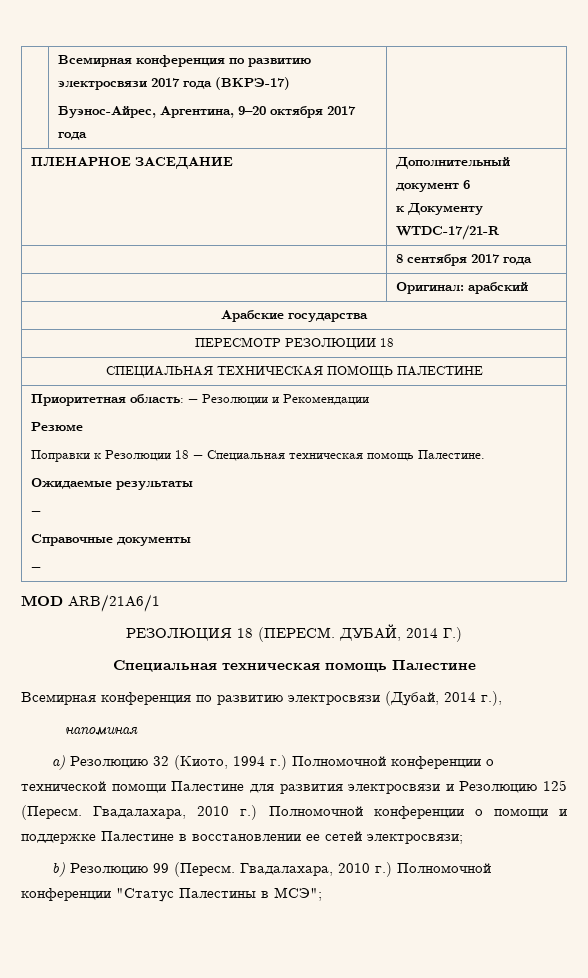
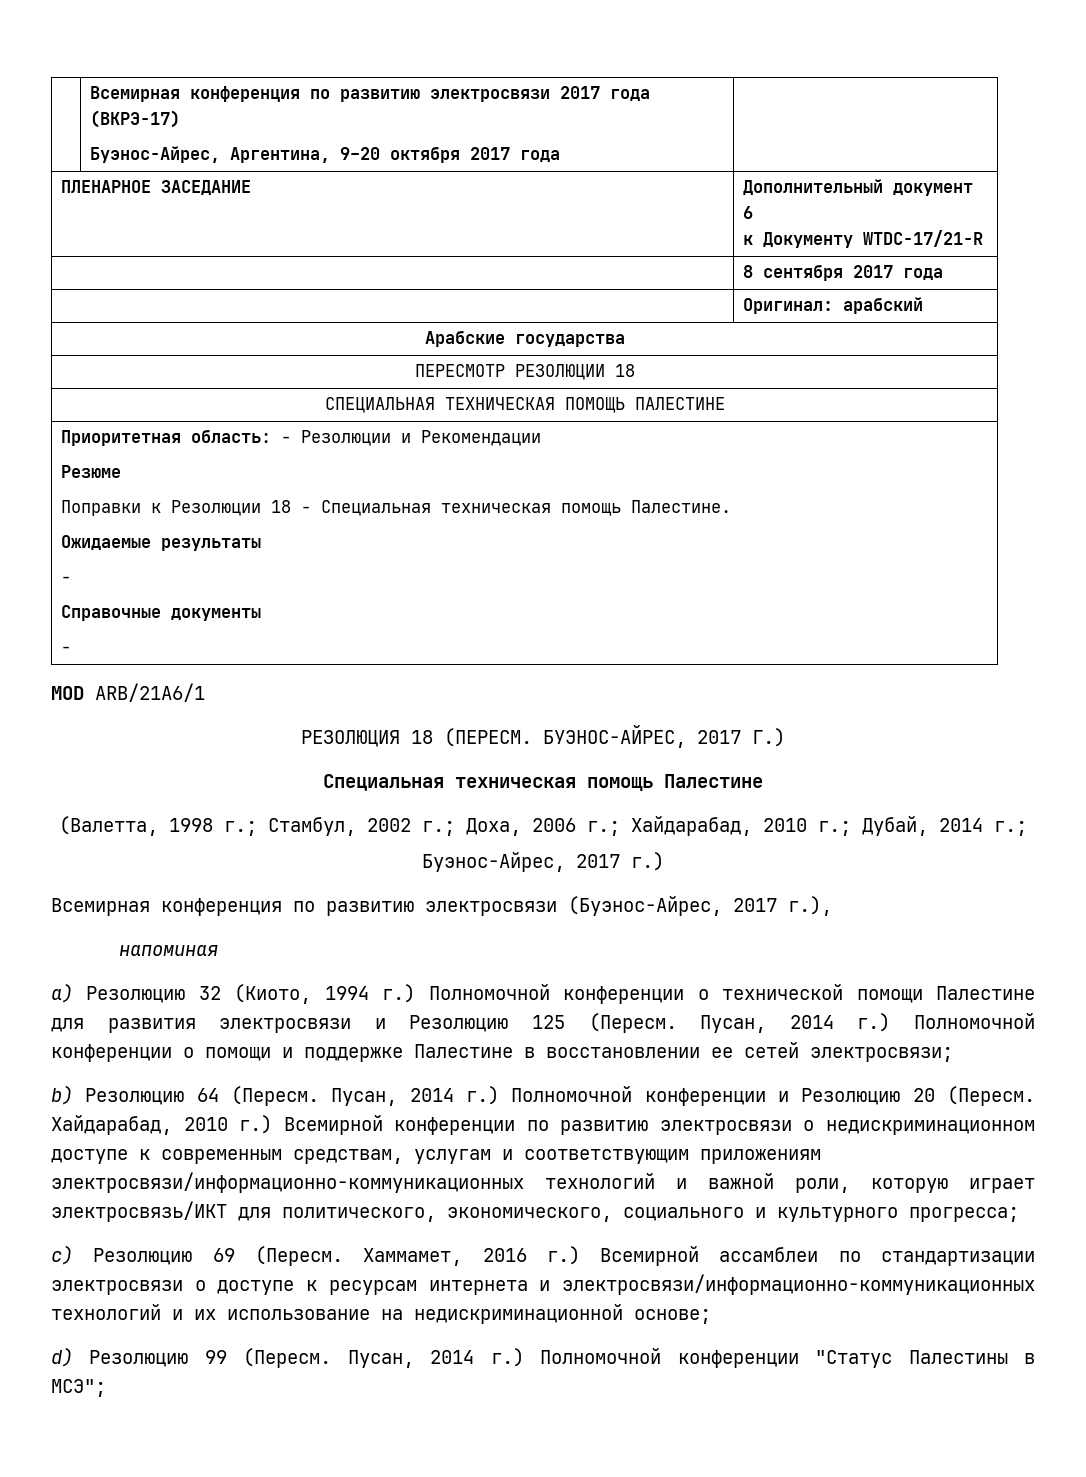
- ДУБАЙ, 2014 Г.)
+ БУЭНОС-АЙРЕС, 2017 Г.)
- Всемирная конференция по развитию электросвязи (Дубай, 2014 г.),
+ (Валетта, 1998 г.; Стамбул, 2002 г.; Доха, 2006 г.; Хайдарабад, 2010 г.; Дубай, 2014 г.;
+ Буэнос-Айрес, 2017 г.)
+ Всемирная конференция по развитию электросвязи (Буэнос-Айрес, 2017 г.),
- Гвадалахара, 2010 г.) Полномочной конференции о помощи и поддержке Палестине в восстановлении ее сетей электросвязи;
+ Пусан, 2014 г.) Полномочной конференции о помощи и поддержке Палестине в восстановлении ее сетей электросвязи;
- b) Резолюцию 99 (Пересм. Гвадалахара, 2010 г.) Полномочной конференции "Статус Палестины в МСЭ";
+ b) Резолюцию 64 (Пересм. Пусан, 2014 г.) Полномочной конференции и Резолюцию 20 (Пересм. Хайдарабад, 2010 г.) Всемирной конференции по развитию электросвязи о недискриминационном доступе к современным средствам, услугам и соответствующим приложениям электросвязи/информационно-коммуникационных технологий и важной роли, которую играет электросвязь/ИКТ для политического, экономического, социального и культурного прогресса;
+ c) Резолюцию 69 (Пересм. Хаммамет, 2016 г.) Всемирной ассамблеи по стандартизации электросвязи о доступе к ресурсам интернета и электросвязи/информационно-коммуникационных технологий и их использование на недискриминационной основе;
+ d) Резолюцию 99 (Пересм. Пусан, 2014 г.) Полномочной конференции "Статус Палестины в МСЭ";

